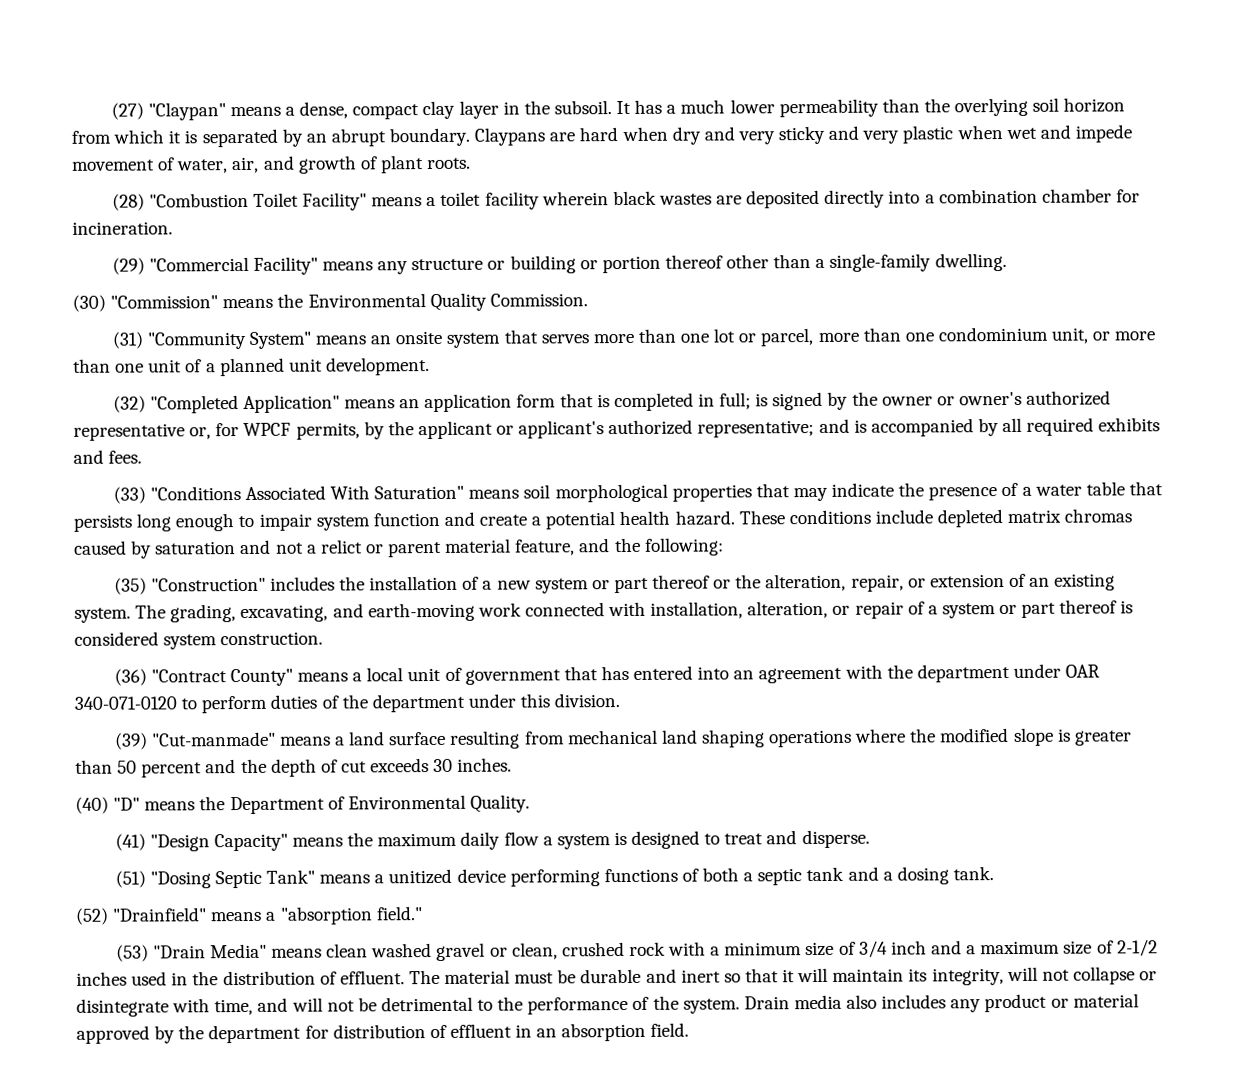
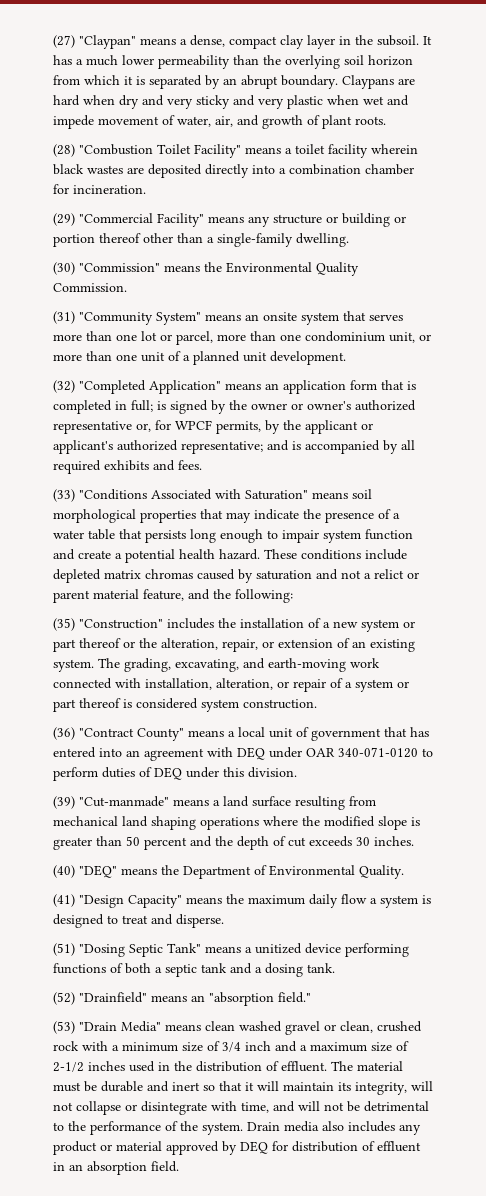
- (33) "Conditions Associated With Saturation" means soil morphological properties that may indicate the presence of a water table that persists long enough to impair system function and create a potential health hazard.
+ (33) "Conditions Associated with Saturation" means soil morphological properties that may indicate the presence of a water table that persists long enough to impair system function and create a potential health hazard.
- (36) "Contract County" means a local unit of government that has entered into an agreement with the department under OAR 340-071-0120 to perform duties of the department under this division.
+ (36) "Contract County" means a local unit of government that has entered into an agreement with DEQ under OAR 340-071-0120 to perform duties of DEQ under this division.
- (40) "D" means the Department of Environmental Quality.
+ (40) "DEQ" means the Department of Environmental Quality.
- (52) "Drainfield" means a "absorption field."
+ (52) "Drainfield" means an "absorption field."
- Drain media also includes any product or material approved by the department for distribution of effluent in an absorption field.
+ Drain media also includes any product or material approved by DEQ for distribution of effluent in an absorption field.

